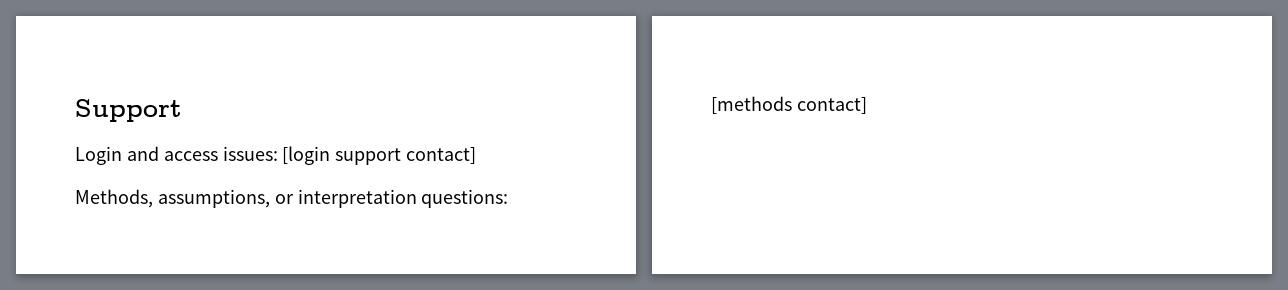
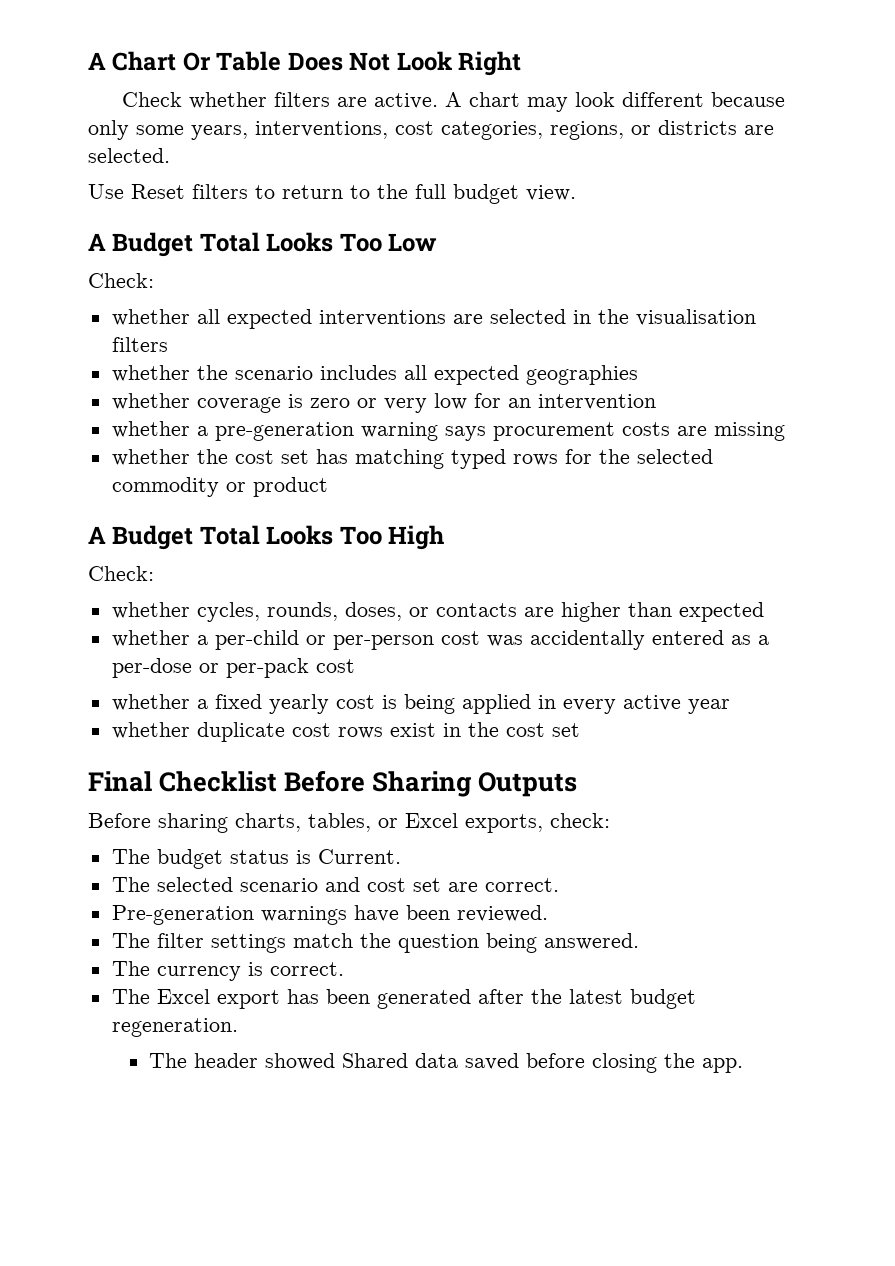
- Support
- Login and access issues: [login support contact]
- Methods, assumptions, or interpretation questions: [methods contact]
+ A Chart Or Table Does Not Look Right
+ Check whether filters are active. A chart may look different because only some years, interventions, cost categories, regions, or districts are selected.
+ Use Reset filters to return to the full budget view.
+ A Budget Total Looks Too Low
+ Check:
+ whether all expected interventions are selected in the visualisation filters
+ whether the scenario includes all expected geographies
+ whether coverage is zero or very low for an intervention
+ whether a pre-generation warning says procurement costs are missing
+ whether the cost set has matching typed rows for the selected commodity or product
+ A Budget Total Looks Too High
+ Check:
+ whether cycles, rounds, doses, or contacts are higher than expected
+ whether a per-child or per-person cost was accidentally entered as a per-dose or per-pack cost
+ whether a fixed yearly cost is being applied in every active year
+ whether duplicate cost rows exist in the cost set
+ Final Checklist Before Sharing Outputs
+ Before sharing charts, tables, or Excel exports, check:
+ The budget status is Current.
+ The selected scenario and cost set are correct.
+ Pre-generation warnings have been reviewed.
+ The filter settings match the question being answered.
+ The currency is correct.
+ The Excel export has been generated after the latest budget regeneration.
+ The header showed Shared data saved before closing the app.

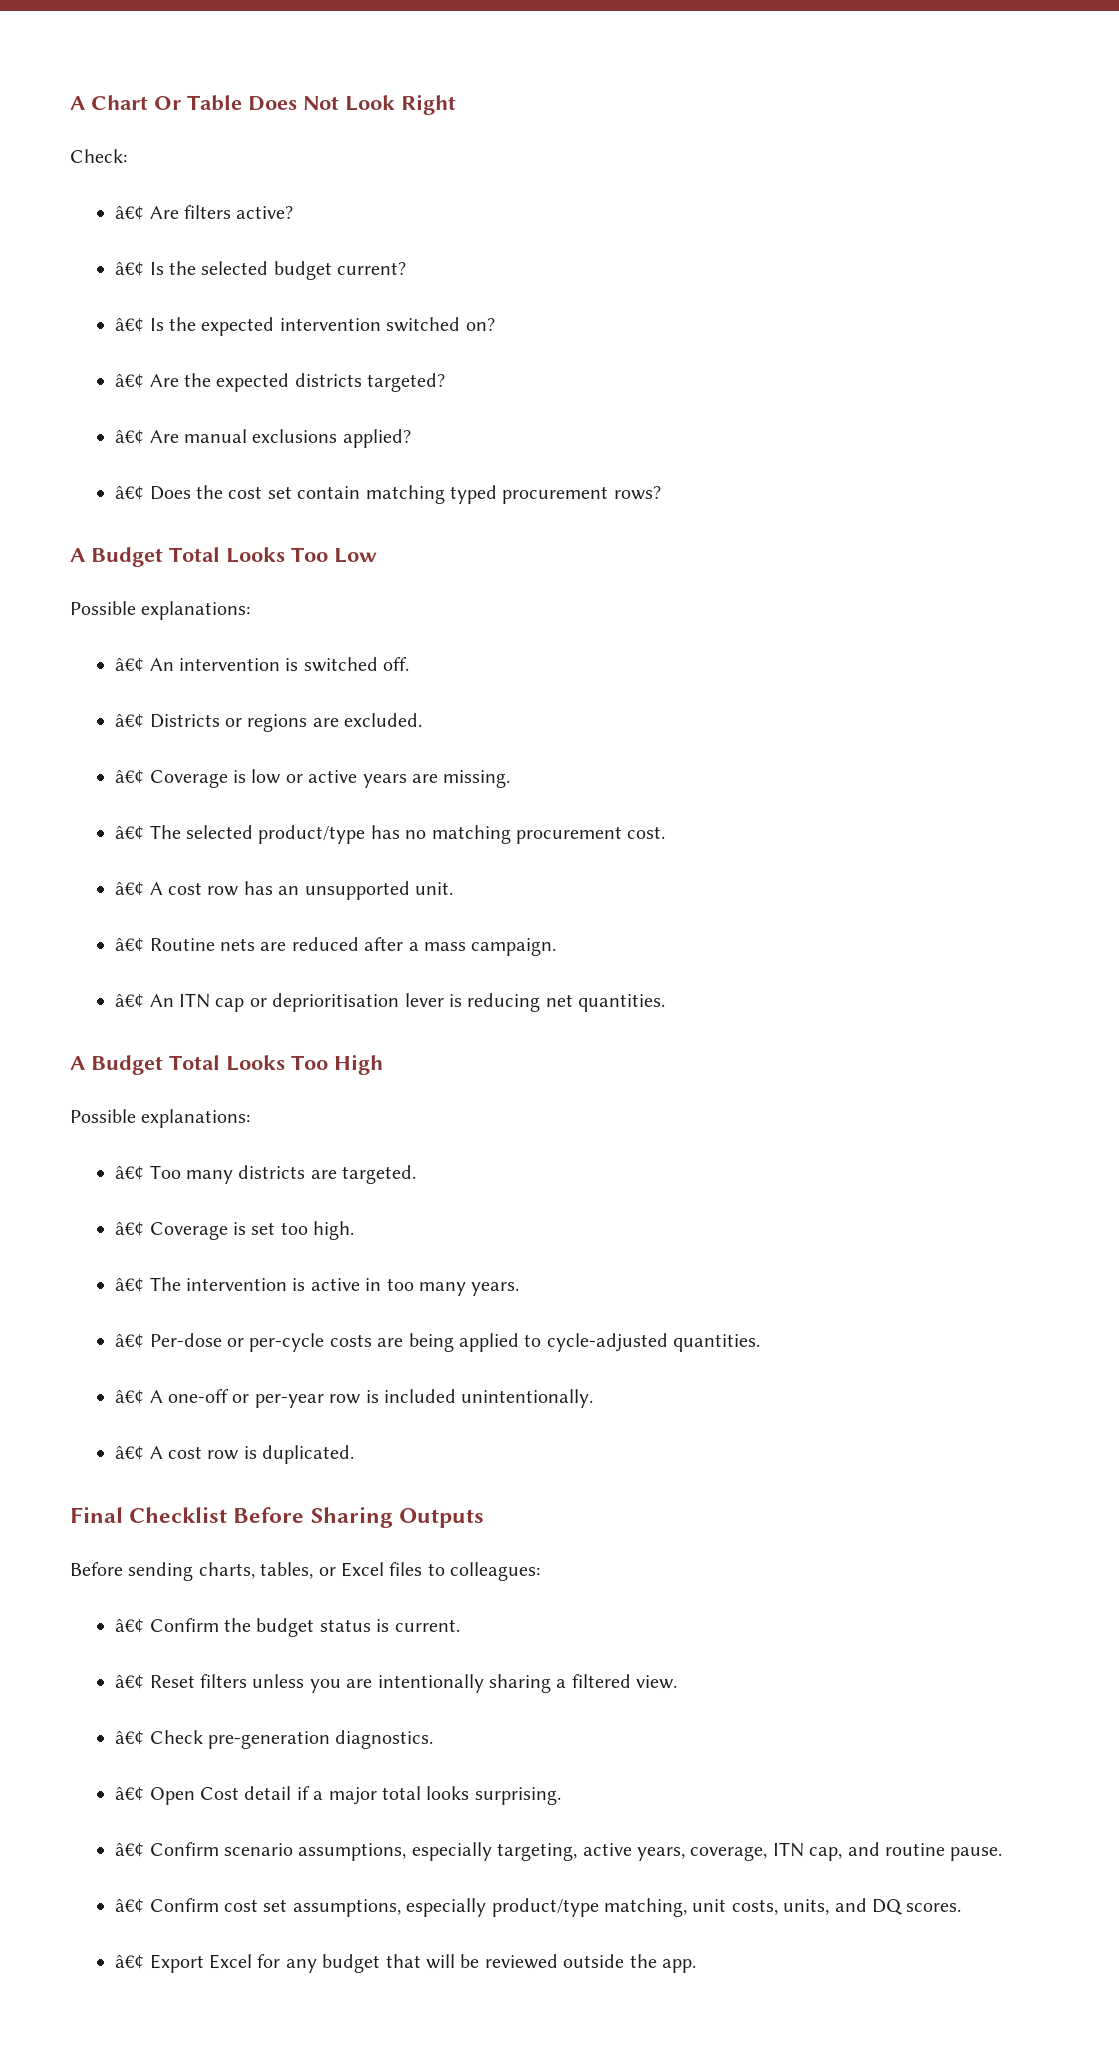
- Check whether filters are active. A chart may look different because only some years, interventions, cost categories, regions, or districts are selected.
- Use Reset filters to return to the full budget view.
+ Check:
+ â€¢ Are filters active?
+ â€¢ Is the selected budget current?
+ â€¢ Is the expected intervention switched on?
+ â€¢ Are the expected districts targeted?
+ â€¢ Are manual exclusions applied?
+ â€¢ Does the cost set contain matching typed procurement rows?
  A Budget Total Looks Too Low
- Check:
- whether all expected interventions are selected in the visualisation filters
- whether the scenario includes all expected geographies
- whether coverage is zero or very low for an intervention
- whether a pre-generation warning says procurement costs are missing
- whether the cost set has matching typed rows for the selected commodity or product
+ Possible explanations:
+ â€¢ An intervention is switched off.
+ â€¢ Districts or regions are excluded.
+ â€¢ Coverage is low or active years are missing.
+ â€¢ The selected product/type has no matching procurement cost.
+ â€¢ A cost row has an unsupported unit.
+ â€¢ Routine nets are reduced after a mass campaign.
+ â€¢ An ITN cap or deprioritisation lever is reducing net quantities.
  A Budget Total Looks Too High
- Check:
- whether cycles, rounds, doses, or contacts are higher than expected
- whether a per-child or per-person cost was accidentally entered as a per-dose or per-pack cost
- whether a fixed yearly cost is being applied in every active year
- whether duplicate cost rows exist in the cost set
+ Possible explanations:
+ â€¢ Too many districts are targeted.
+ â€¢ Coverage is set too high.
+ â€¢ The intervention is active in too many years.
+ â€¢ Per-dose or per-cycle costs are being applied to cycle-adjusted quantities.
+ â€¢ A one-off or per-year row is included unintentionally.
+ â€¢ A cost row is duplicated.
- Before sharing charts, tables, or Excel exports, check:
- The budget status is Current.
- The selected scenario and cost set are correct.
- Pre-generation warnings have been reviewed.
- The filter settings match the question being answered.
- The currency is correct.
- The Excel export has been generated after the latest budget regeneration.
- The header showed Shared data saved before closing the app.
+ Before sending charts, tables, or Excel files to colleagues:
+ â€¢ Confirm the budget status is current.
+ â€¢ Reset filters unless you are intentionally sharing a filtered view.
+ â€¢ Check pre-generation diagnostics.
+ â€¢ Open Cost detail if a major total looks surprising.
+ â€¢ Confirm scenario assumptions, especially targeting, active years, coverage, ITN cap, and routine pause.
+ â€¢ Confirm cost set assumptions, especially product/type matching, unit costs, units, and DQ scores.
+ â€¢ Export Excel for any budget that will be reviewed outside the app.

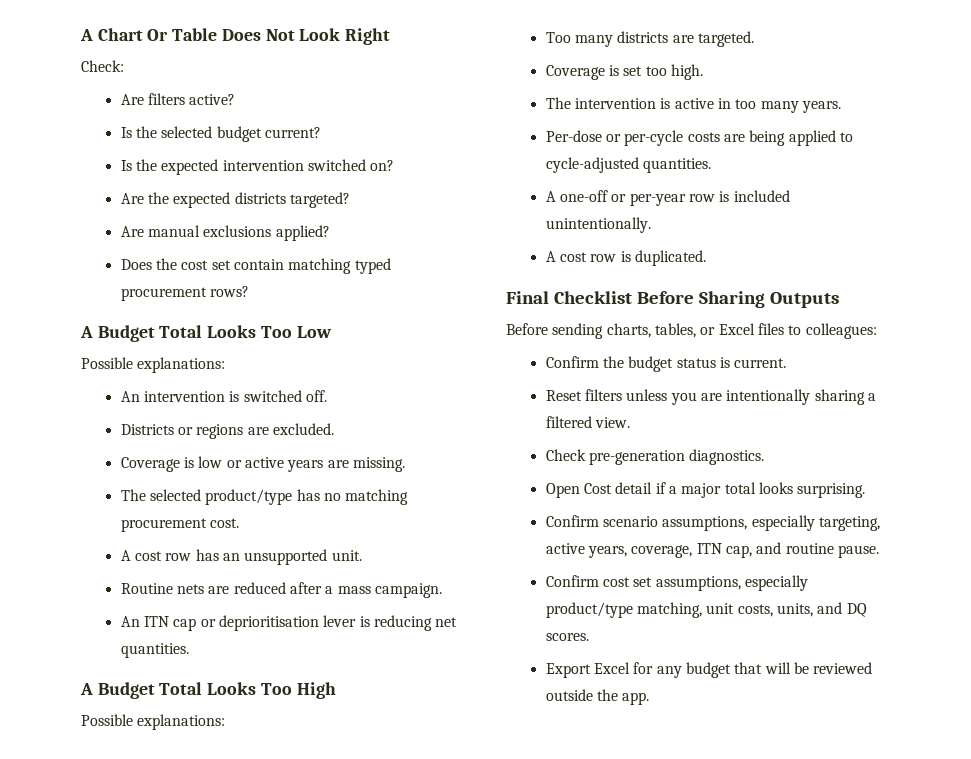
- â€¢ Are filters active?
+ Are filters active?
- â€¢ Is the selected budget current?
+ Is the selected budget current?
- â€¢ Is the expected intervention switched on?
+ Is the expected intervention switched on?
- â€¢ Are the expected districts targeted?
+ Are the expected districts targeted?
- â€¢ Are manual exclusions applied?
+ Are manual exclusions applied?
- â€¢ Does the cost set contain matching typed procurement rows?
+ Does the cost set contain matching typed procurement rows?
- â€¢ An intervention is switched off.
+ An intervention is switched off.
- â€¢ Districts or regions are excluded.
+ Districts or regions are excluded.
- â€¢ Coverage is low or active years are missing.
+ Coverage is low or active years are missing.
- â€¢ The selected product/type has no matching procurement cost.
+ The selected product/type has no matching procurement cost.
- â€¢ A cost row has an unsupported unit.
+ A cost row has an unsupported unit.
- â€¢ Routine nets are reduced after a mass campaign.
+ Routine nets are reduced after a mass campaign.
- â€¢ An ITN cap or deprioritisation lever is reducing net quantities.
+ An ITN cap or deprioritisation lever is reducing net quantities.
- â€¢ Too many districts are targeted.
+ Too many districts are targeted.
- â€¢ Coverage is set too high.
+ Coverage is set too high.
- â€¢ The intervention is active in too many years.
+ The intervention is active in too many years.
- â€¢ Per-dose or per-cycle costs are being applied to cycle-adjusted quantities.
+ Per-dose or per-cycle costs are being applied to cycle-adjusted quantities.
- â€¢ A one-off or per-year row is included unintentionally.
+ A one-off or per-year row is included unintentionally.
- â€¢ A cost row is duplicated.
+ A cost row is duplicated.
- â€¢ Confirm the budget status is current.
+ Confirm the budget status is current.
- â€¢ Reset filters unless you are intentionally sharing a filtered view.
+ Reset filters unless you are intentionally sharing a filtered view.
- â€¢ Check pre-generation diagnostics.
+ Check pre-generation diagnostics.
- â€¢ Open Cost detail if a major total looks surprising.
+ Open Cost detail if a major total looks surprising.
- â€¢ Confirm scenario assumptions, especially targeting, active years, coverage, ITN cap, and routine pause.
+ Confirm scenario assumptions, especially targeting, active years, coverage, ITN cap, and routine pause.
- â€¢ Confirm cost set assumptions, especially product/type matching, unit costs, units, and DQ scores.
+ Confirm cost set assumptions, especially product/type matching, unit costs, units, and DQ scores.
- â€¢ Export Excel for any budget that will be reviewed outside the app.
+ Export Excel for any budget that will be reviewed outside the app.

